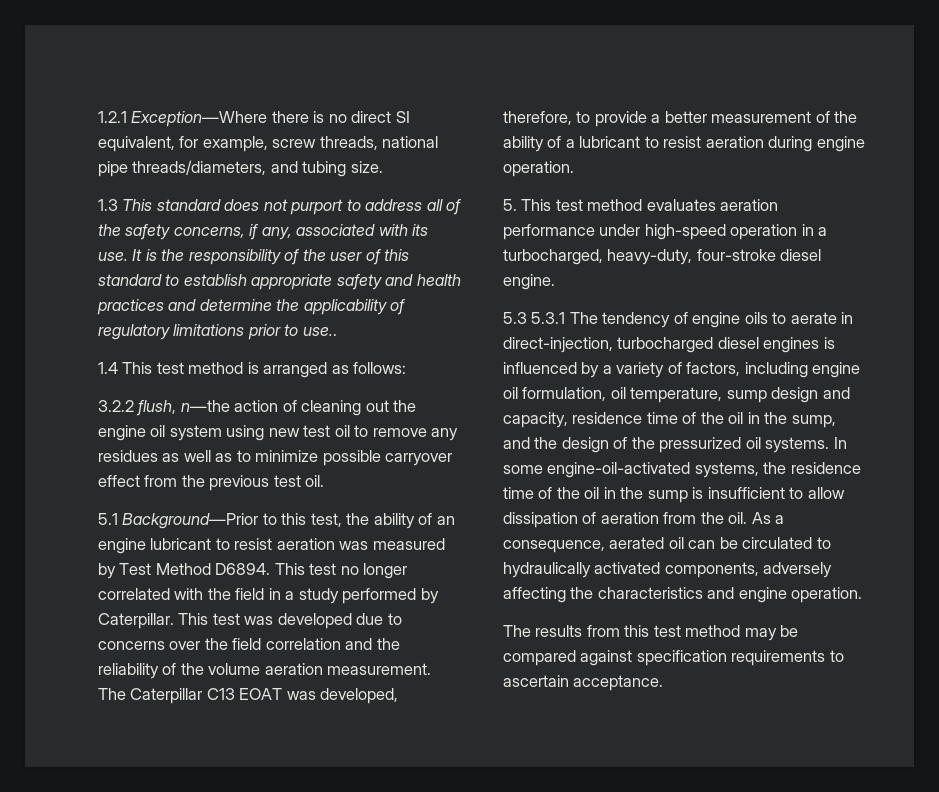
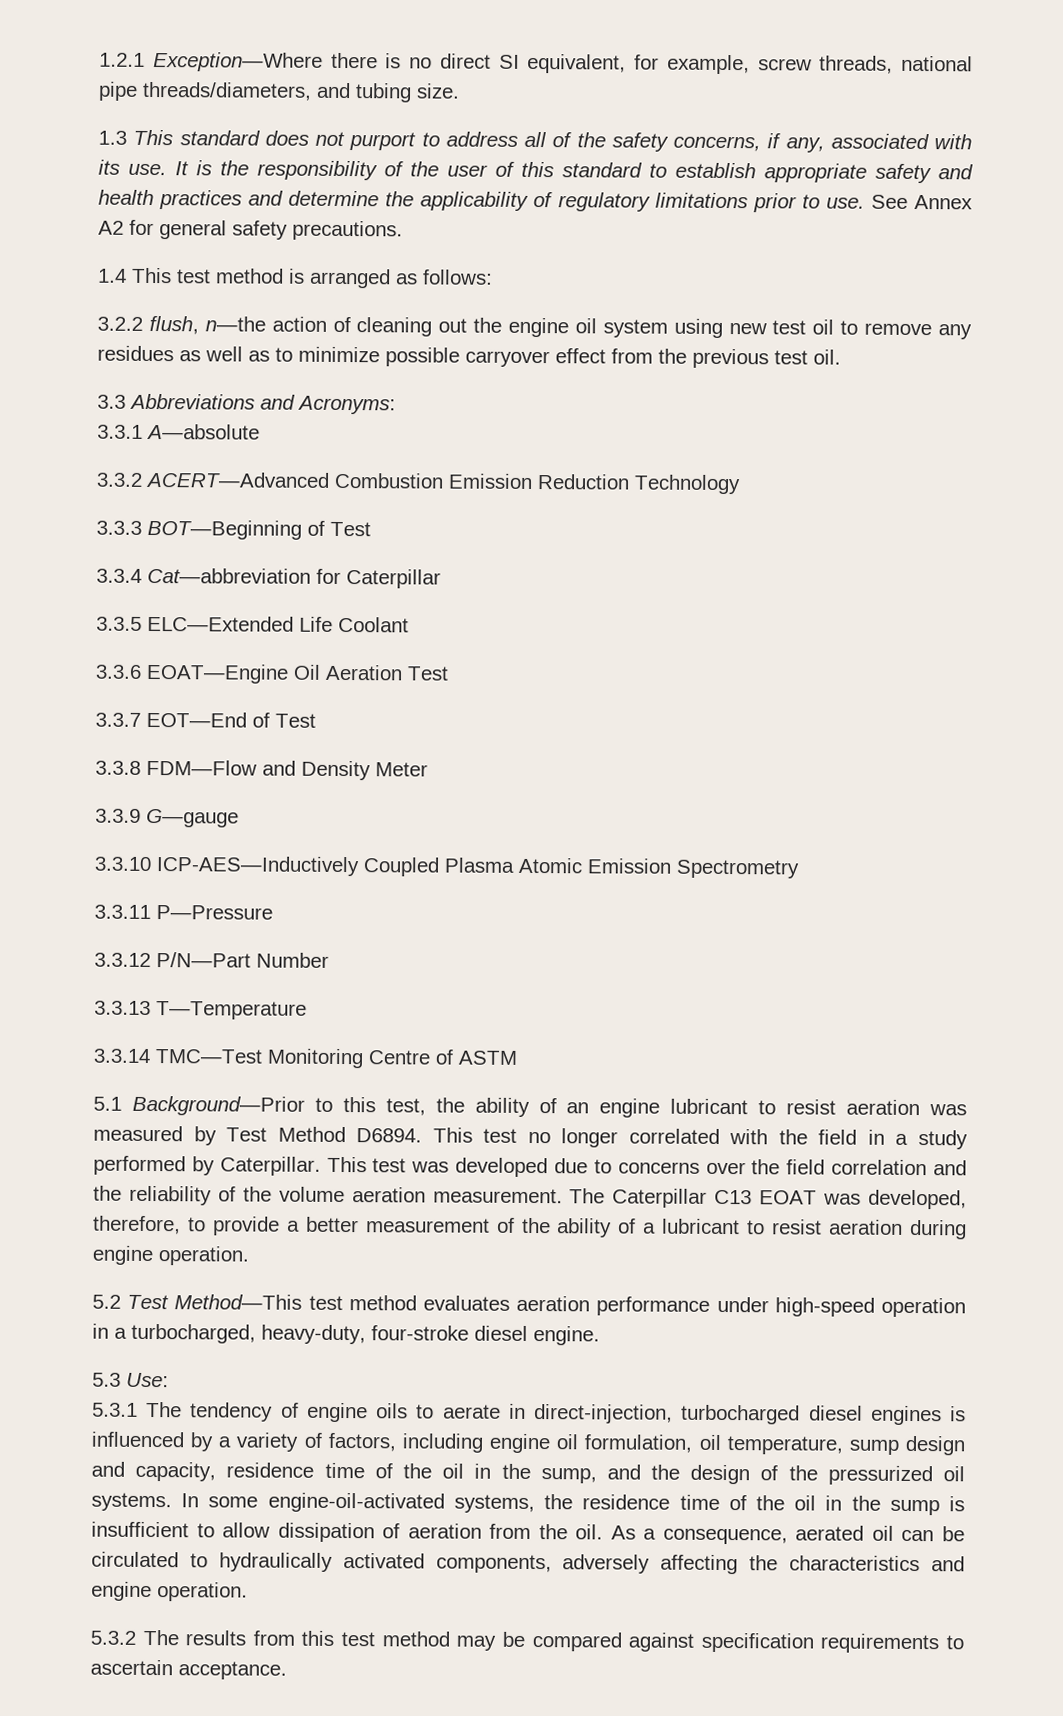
- It is the responsibility of the user of this standard to establish appropriate safety and health practices and determine the applicability of regulatory limitations prior to use..
+ It is the responsibility of the user of this standard to establish appropriate safety and health practices and determine the applicability of regulatory limitations prior to use. See Annex A2 for general safety precautions.
+ 3.3 Abbreviations and Acronyms:
+ 3.3.1 A—absolute
+ 3.3.2 ACERT—Advanced Combustion Emission Reduction Technology
+ 3.3.3 BOT—Beginning of Test
+ 3.3.4 Cat—abbreviation for Caterpillar
+ 3.3.5 ELC—Extended Life Coolant
+ 3.3.6 EOAT—Engine Oil Aeration Test
+ 3.3.7 EOT—End of Test
+ 3.3.8 FDM—Flow and Density Meter
+ 3.3.9 G—gauge
+ 3.3.10 ICP-AES—Inductively Coupled Plasma Atomic Emission Spectrometry
+ 3.3.11 P—Pressure
+ 3.3.12 P/N—Part Number
+ 3.3.13 T—Temperature
+ 3.3.14 TMC—Test Monitoring Centre of ASTM
- 5. This test method evaluates aeration performance under high-speed operation in a turbocharged, heavy-duty, four-stroke diesel engine.
+ 5.2 Test Method—This test method evaluates aeration performance under high-speed operation in a turbocharged, heavy-duty, four-stroke diesel engine.
- 5.3 5.3.1 The tendency of engine oils to aerate in direct-injection, turbocharged diesel engines is influenced by a variety of factors, including engine oil formulation, oil temperature, sump design and capacity, residence time of the oil in the sump, and the design of the pressurized oil systems.
+ 5.3 Use:
+ 5.3.1 The tendency of engine oils to aerate in direct-injection, turbocharged diesel engines is influenced by a variety of factors, including engine oil formulation, oil temperature, sump design and capacity, residence time of the oil in the sump, and the design of the pressurized oil systems.
- The results from this test method may be compared against specification requirements to ascertain acceptance.
+ 5.3.2 The results from this test method may be compared against specification requirements to ascertain acceptance.

